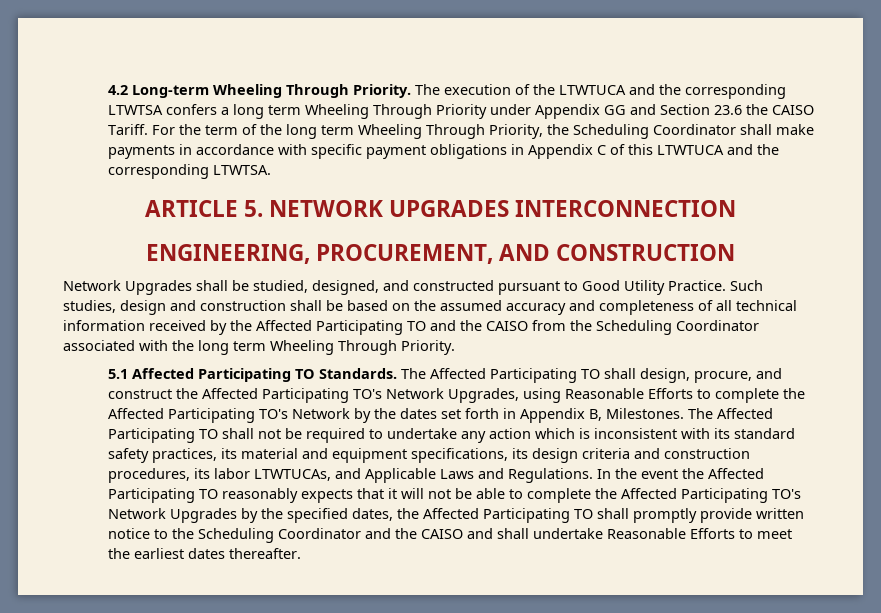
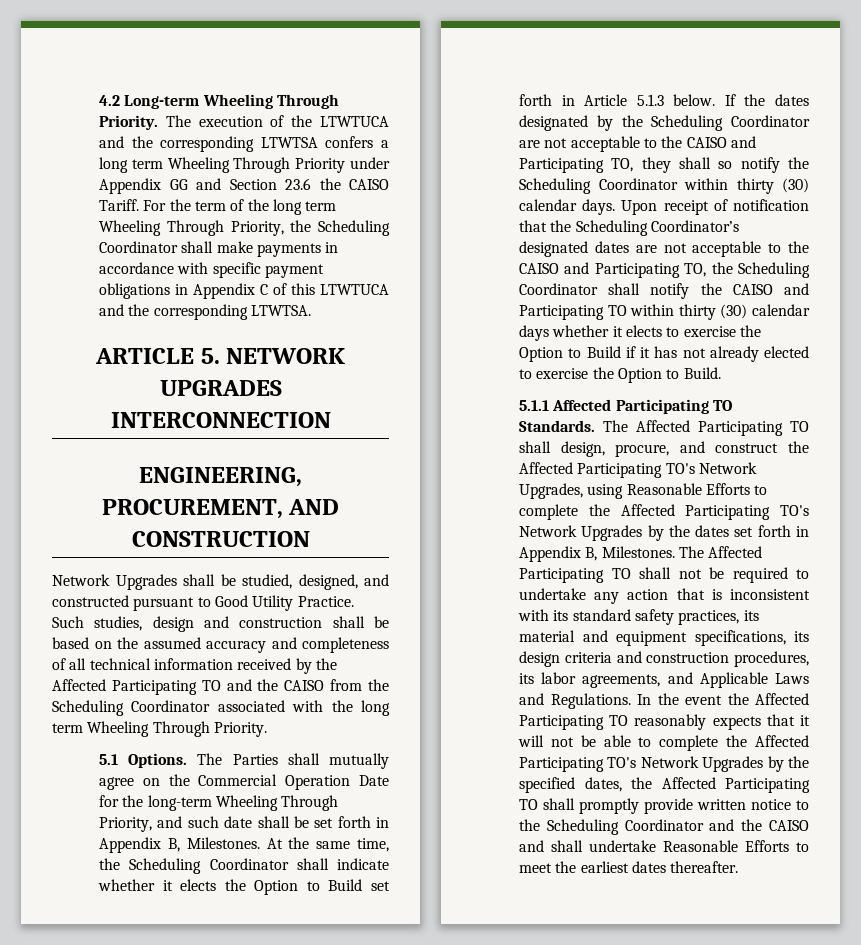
- 5.1 Affected Participating TO Standards.
+ 5.1 Options. The Parties shall mutually agree on the Commercial Operation Date for the long-term Wheeling Through Priority, and such date shall be set forth in Appendix B, Milestones. At the same time, the Scheduling Coordinator shall indicate whether it elects the Option to Build set forth in Article 5.1.3 below. If the dates designated by the Scheduling Coordinator are not acceptable to the CAISO and Participating TO, they shall so notify the Scheduling Coordinator within thirty (30) calendar days. Upon receipt of notification that the Scheduling Coordinator’s designated dates are not acceptable to the CAISO and Participating TO, the Scheduling Coordinator shall notify the CAISO and Participating TO within thirty (30) calendar days whether it elects to exercise the Option to Build if it has not already elected to exercise the Option to Build.
+ 5.1.1 Affected Participating TO Standards.
- The Affected Participating TO shall design, procure, and construct the Affected Participating TO's Network Upgrades, using Reasonable Efforts to complete the Affected Participating TO's Network by the dates set forth in Appendix B, Milestones.
+ The Affected Participating TO shall design, procure, and construct the Affected Participating TO's Network Upgrades, using Reasonable Efforts to complete the Affected Participating TO's Network Upgrades by the dates set forth in Appendix B, Milestones.
- The Affected Participating TO shall not be required to undertake any action which is inconsistent with its standard safety practices, its material and equipment specifications, its design criteria and construction procedures, its labor LTWTUCAs, and Applicable Laws and Regulations.
+ The Affected Participating TO shall not be required to undertake any action that is inconsistent with its standard safety practices, its material and equipment specifications, its design criteria and construction procedures, its labor agreements, and Applicable Laws and Regulations.

